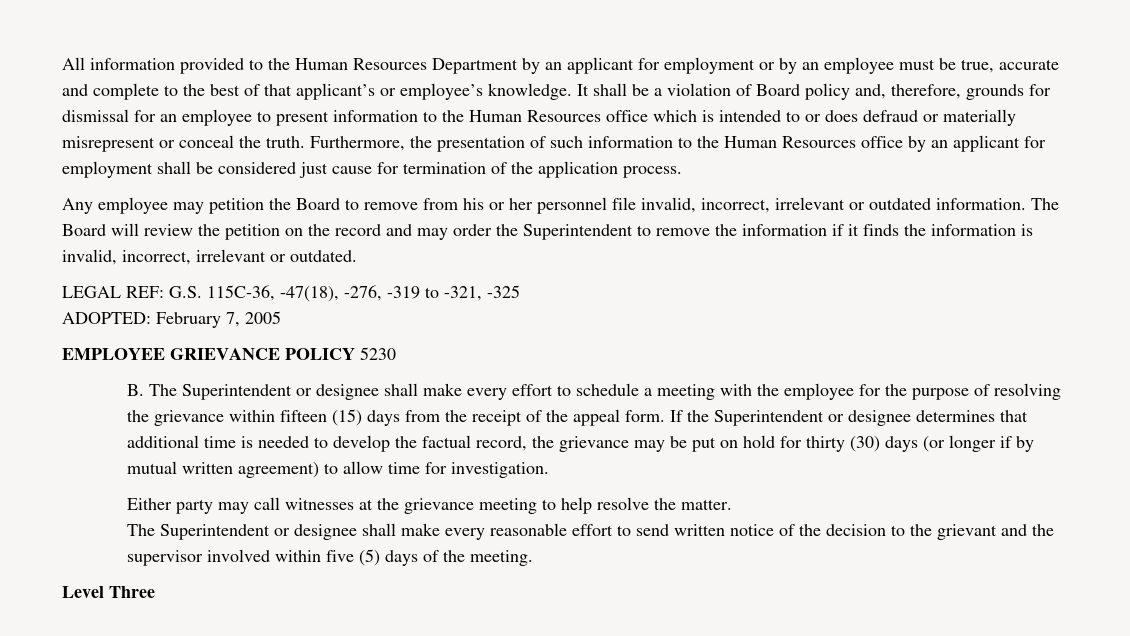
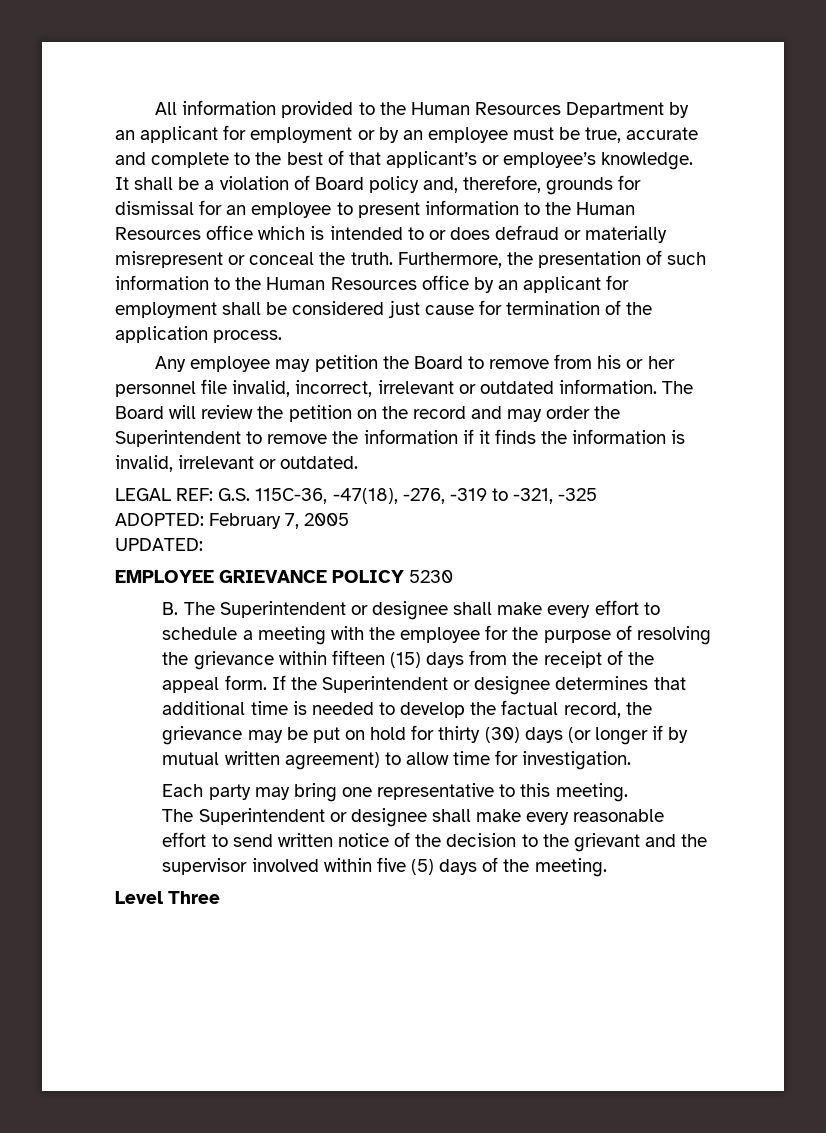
- The Board will review the petition on the record and may order the Superintendent to remove the information if it finds the information is invalid, incorrect, irrelevant or outdated.
+ The Board will review the petition on the record and may order the Superintendent to remove the information if it finds the information is invalid, irrelevant or outdated.
+ UPDATED:
- Either party may call witnesses at the grievance meeting to help resolve the matter.
+ Each party may bring one representative to this meeting.

